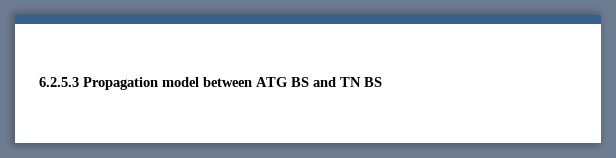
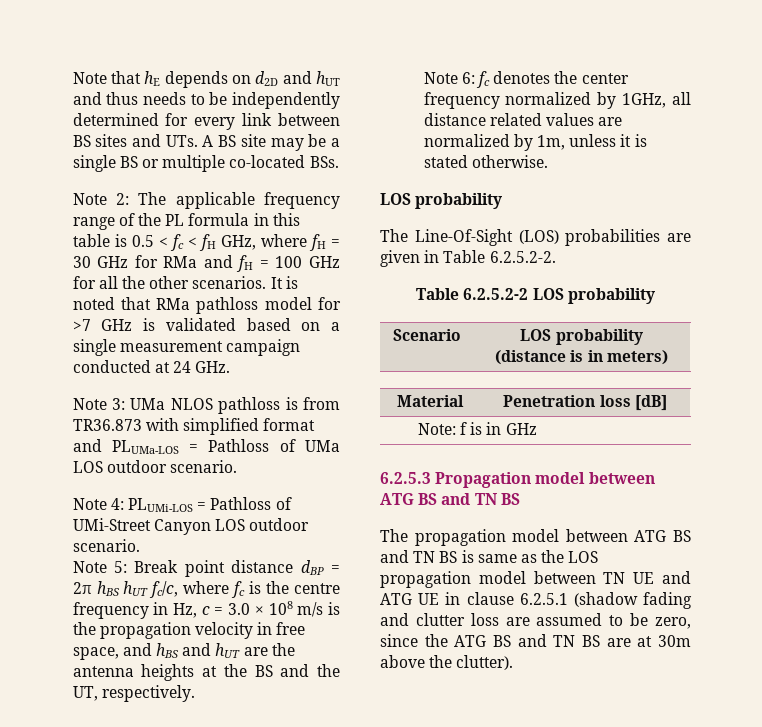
+ Note that hE depends on d2D and hUT and thus needs to be independently determined for every link between BS sites and UTs. A BS site may be a single BS or multiple co-located BSs.
+ Note 2: The applicable frequency range of the PL formula in this table is 0.5 < fc < fH GHz, where fH = 30 GHz for RMa and fH = 100 GHz for all the other scenarios. It is noted that RMa pathloss model for >7 GHz is validated based on a single measurement campaign conducted at 24 GHz.
+ Note 3: UMa NLOS pathloss is from TR36.873 with simplified format and PLUMa-LOS = Pathloss of UMa LOS outdoor scenario.
+ Note 4: PLUMi-LOS = Pathloss of UMi-Street Canyon LOS outdoor scenario.
+ Note 5: Break point distance dBP = 2π hBS hUT fc/c, where fc is the centre frequency in Hz, c = 3.0 × 108 m/s is the propagation velocity in free space, and hBS and hUT are the antenna heights at the BS and the UT, respectively.
+ Note 6: fc denotes the center frequency normalized by 1GHz, all distance related values are normalized by 1m, unless it is stated otherwise.
+ LOS probability
+ The Line-Of-Sight (LOS) probabilities are given in Table 6.2.5.2-2.
+ Table 6.2.5.2-2 LOS probability
+ Scenario | LOS probability (distance is in meters)
+ Material | Penetration loss [dB]
+ Note: f is in GHz
+ The propagation model between ATG BS and TN BS is same as the LOS propagation model between TN UE and ATG UE in clause 6.2.5.1 (shadow fading and clutter loss are assumed to be zero, since the ATG BS and TN BS are at 30m above the clutter).

